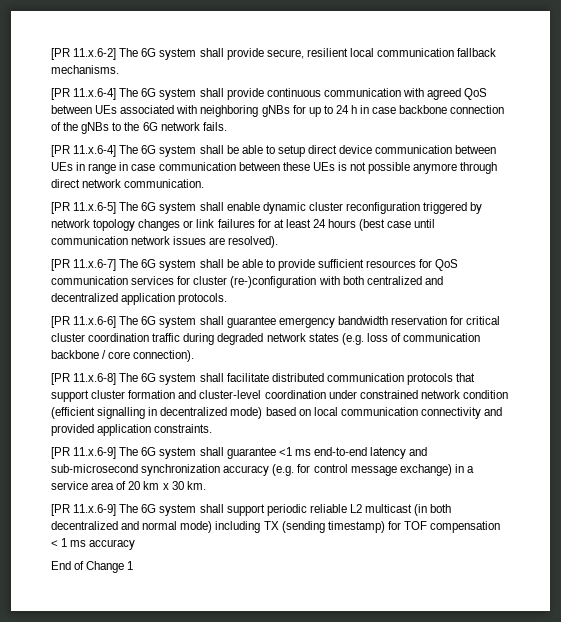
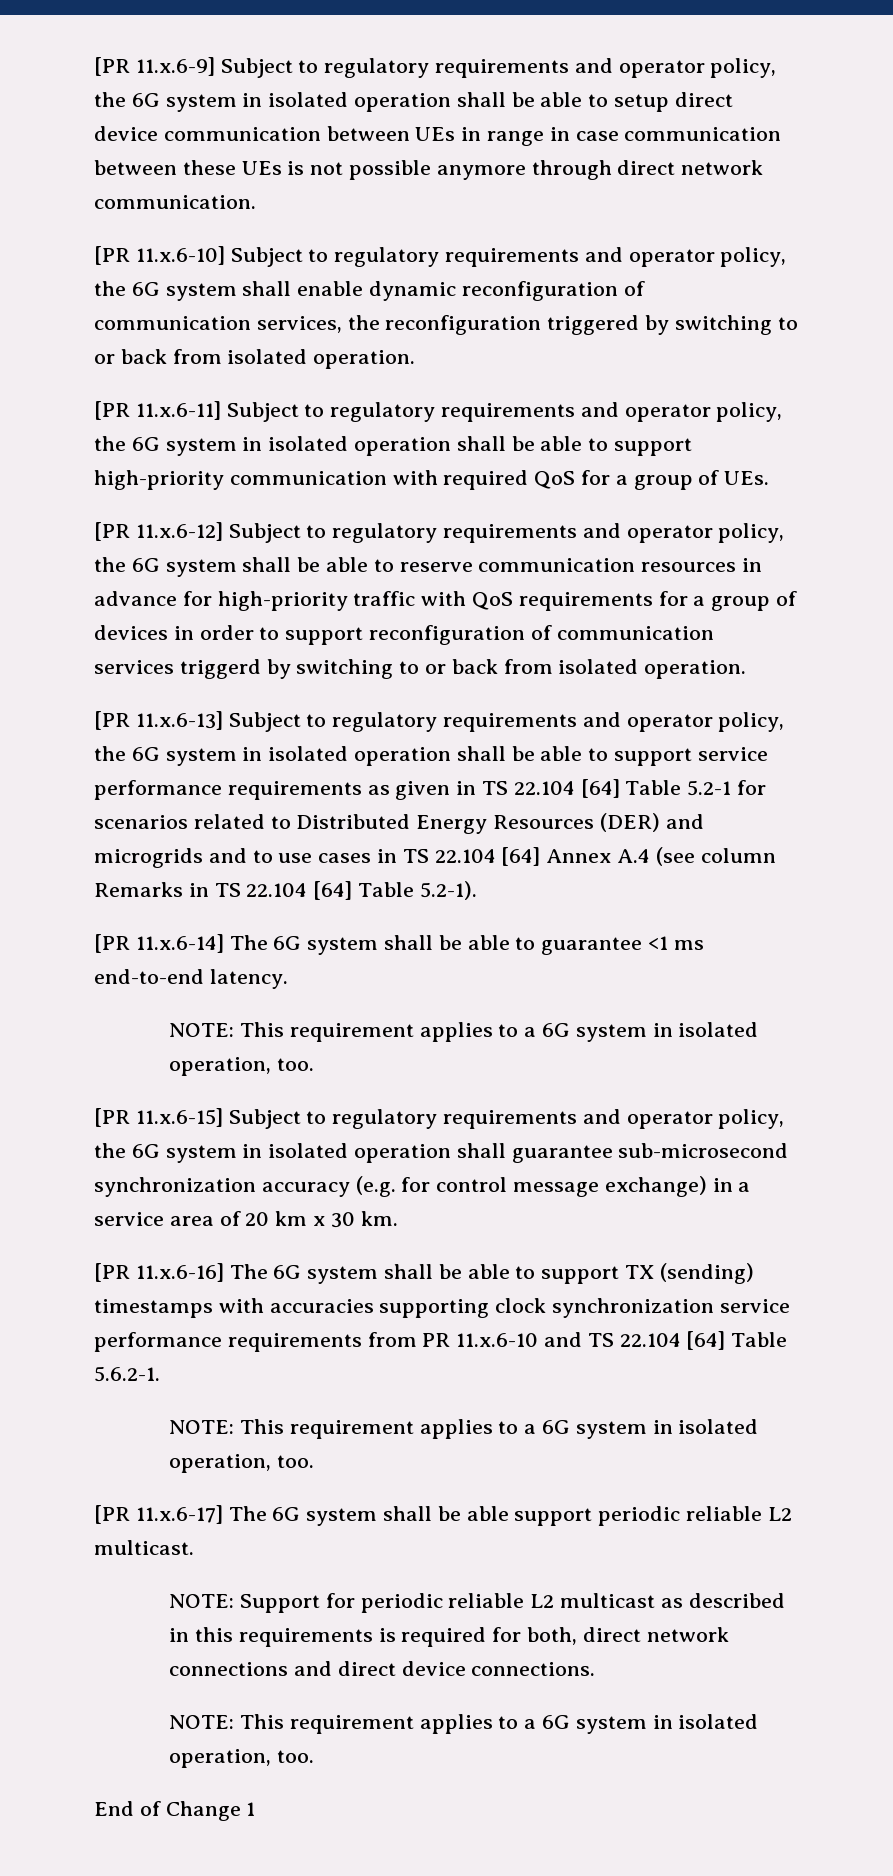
- [PR 11.x.6-2] The 6G system shall provide secure, resilient local communication fallback mechanisms.
- [PR 11.x.6-4] The 6G system shall provide continuous communication with agreed QoS between UEs associated with neighboring gNBs for up to 24 h in case backbone connection of the gNBs to the 6G network fails.
- [PR 11.x.6-4] The 6G system shall be able to setup direct device communication between UEs in range in case communication between these UEs is not possible anymore through direct network communication.
+ [PR 11.x.6-9] Subject to regulatory requirements and operator policy, the 6G system in isolated operation shall be able to setup direct device communication between UEs in range in case communication between these UEs is not possible anymore through direct network communication.
- [PR 11.x.6-5] The 6G system shall enable dynamic cluster reconfiguration triggered by network topology changes or link failures for at least 24 hours (best case until communication network issues are resolved).
- [PR 11.x.6-7] The 6G system shall be able to provide sufficient resources for QoS communication services for cluster (re-)configuration with both centralized and decentralized application protocols.
- [PR 11.x.6-6] The 6G system shall guarantee emergency bandwidth reservation for critical cluster coordination traffic during degraded network states (e.g. loss of communication backbone / core connection).
- [PR 11.x.6-8] The 6G system shall facilitate distributed communication protocols that support cluster formation and cluster-level coordination under constrained network condition (efficient signalling in decentralized mode) based on local communication connectivity and provided application constraints.
- [PR 11.x.6-9] The 6G system shall guarantee <1 ms end-to-end latency and sub-microsecond synchronization accuracy (e.g. for control message exchange) in a service area of 20 km x 30 km.
+ [PR 11.x.6-10] Subject to regulatory requirements and operator policy, the 6G system shall enable dynamic reconfiguration of communication services, the reconfiguration triggered by switching to or back from isolated operation.
+ [PR 11.x.6-11] Subject to regulatory requirements and operator policy, the 6G system in isolated operation shall be able to support high-priority communication with required QoS for a group of UEs.
+ [PR 11.x.6-12] Subject to regulatory requirements and operator policy, the 6G system shall be able to reserve communication resources in advance for high-priority traffic with QoS requirements for a group of devices in order to support reconfiguration of communication services triggerd by switching to or back from isolated operation.
+ [PR 11.x.6-13] Subject to regulatory requirements and operator policy, the 6G system in isolated operation shall be able to support service performance requirements as given in TS 22.104 [64] Table 5.2-1 for scenarios related to Distributed Energy Resources (DER) and microgrids and to use cases in TS 22.104 [64] Annex A.4 (see column Remarks in TS 22.104 [64] Table 5.2-1).
+ [PR 11.x.6-14] The 6G system shall be able to guarantee <1 ms end-to-end latency.
+ NOTE: This requirement applies to a 6G system in isolated operation, too.
+ [PR 11.x.6-15] Subject to regulatory requirements and operator policy, the 6G system in isolated operation shall guarantee sub-microsecond synchronization accuracy (e.g. for control message exchange) in a service area of 20 km x 30 km.
- [PR 11.x.6-9] The 6G system shall support periodic reliable L2 multicast (in both decentralized and normal mode) including TX (sending timestamp) for TOF compensation < 1 ms accuracy
+ [PR 11.x.6-16] The 6G system shall be able to support TX (sending) timestamps with accuracies supporting clock synchronization service performance requirements from PR 11.x.6-10 and TS 22.104 [64] Table 5.6.2-1.
+ NOTE: This requirement applies to a 6G system in isolated operation, too.
+ [PR 11.x.6-17] The 6G system shall be able support periodic reliable L2 multicast.
+ NOTE: Support for periodic reliable L2 multicast as described in this requirements is required for both, direct network connections and direct device connections.
+ NOTE: This requirement applies to a 6G system in isolated operation, too.

